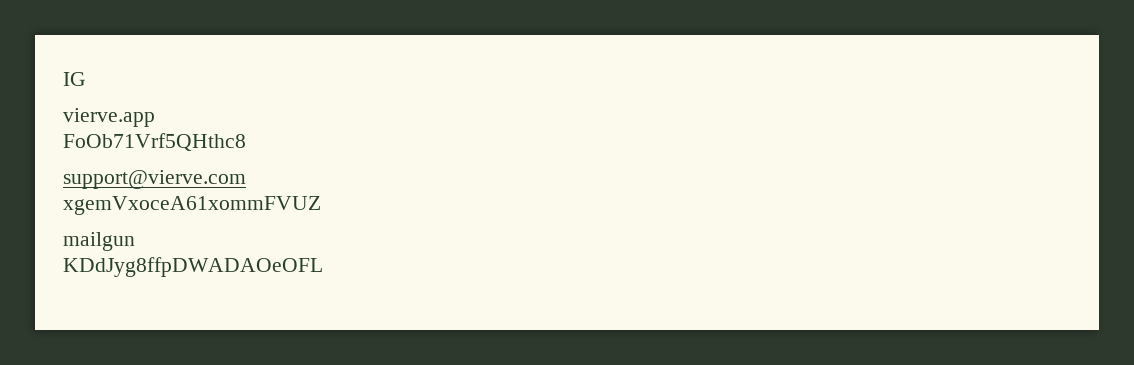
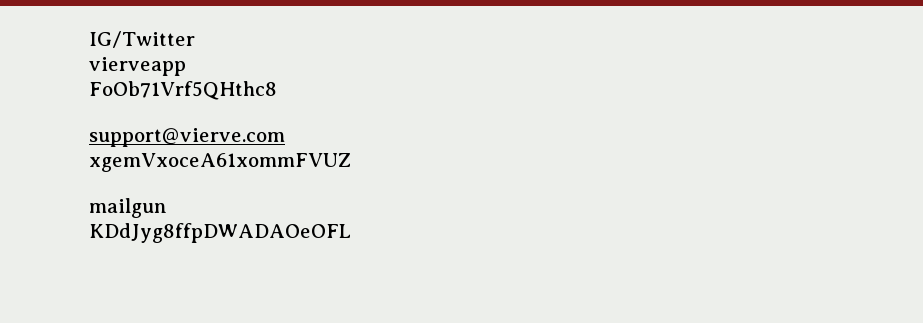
- IG
- vierve.app
+ IG/Twitter
+ vierveapp

